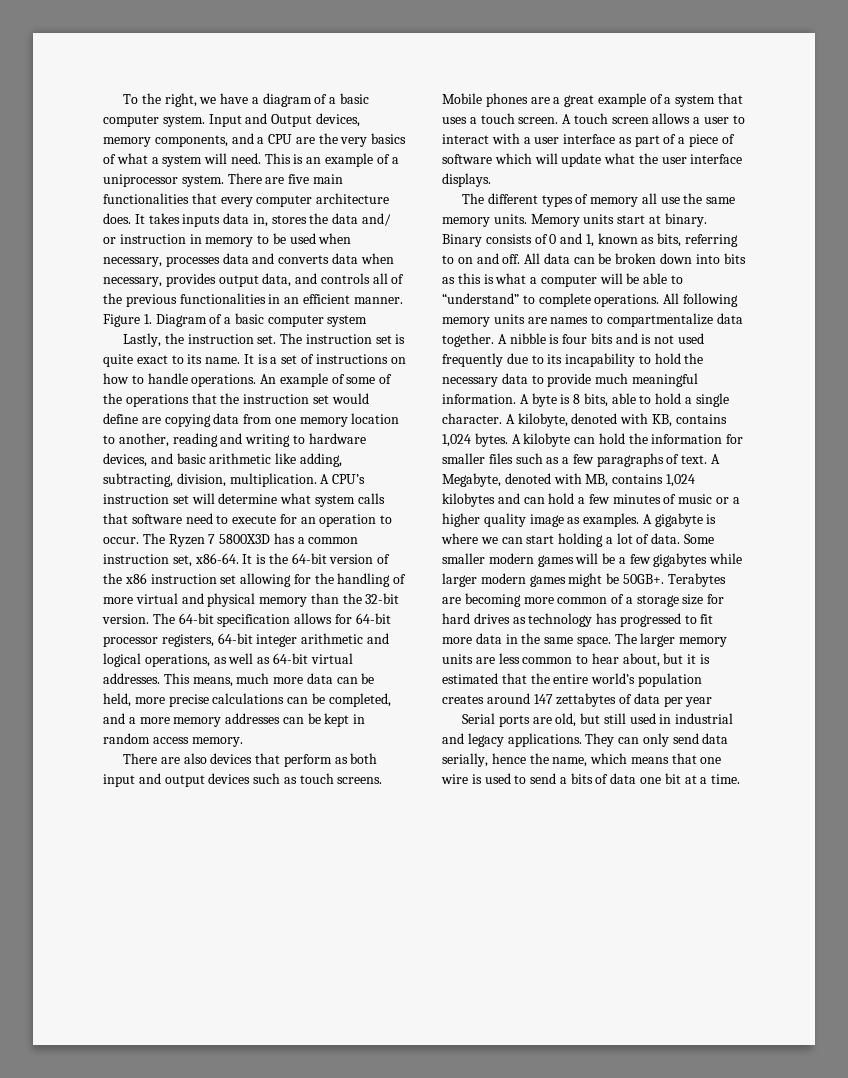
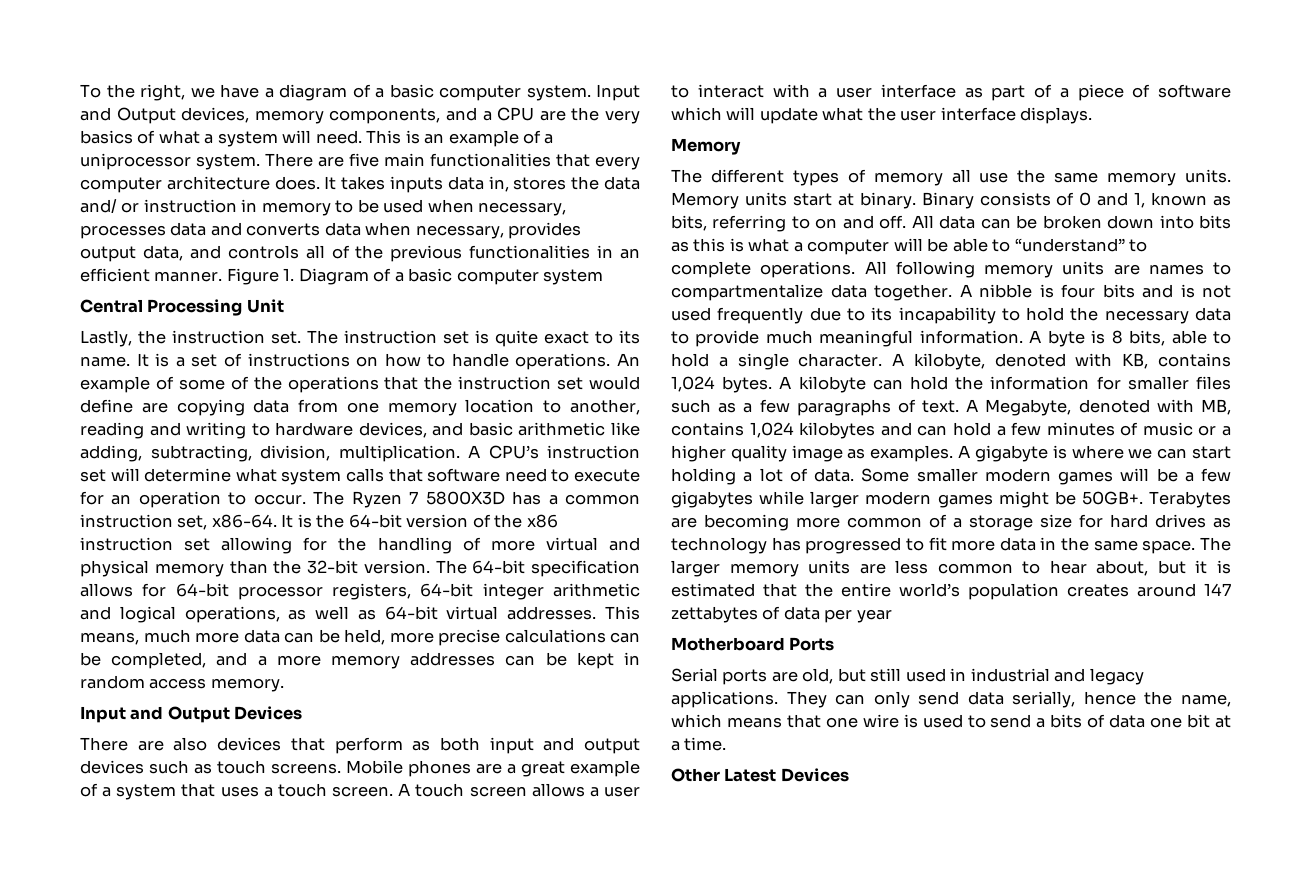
+ Central Processing Unit
+ Input and Output Devices
  A touch screen allows a user to interact with a user interface as part of a piece of software which will update what the user interface displays.
+ Memory
+ Motherboard Ports
+ Other Latest Devices

